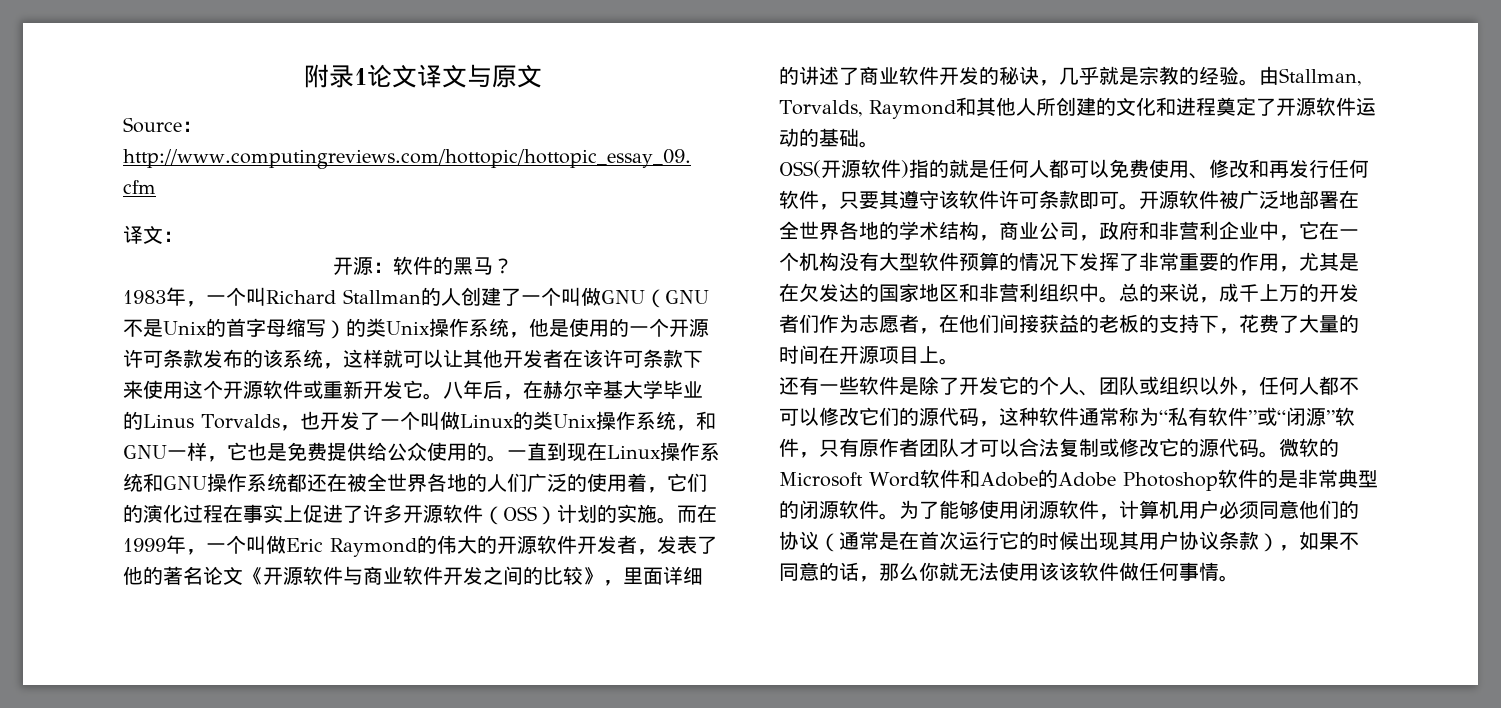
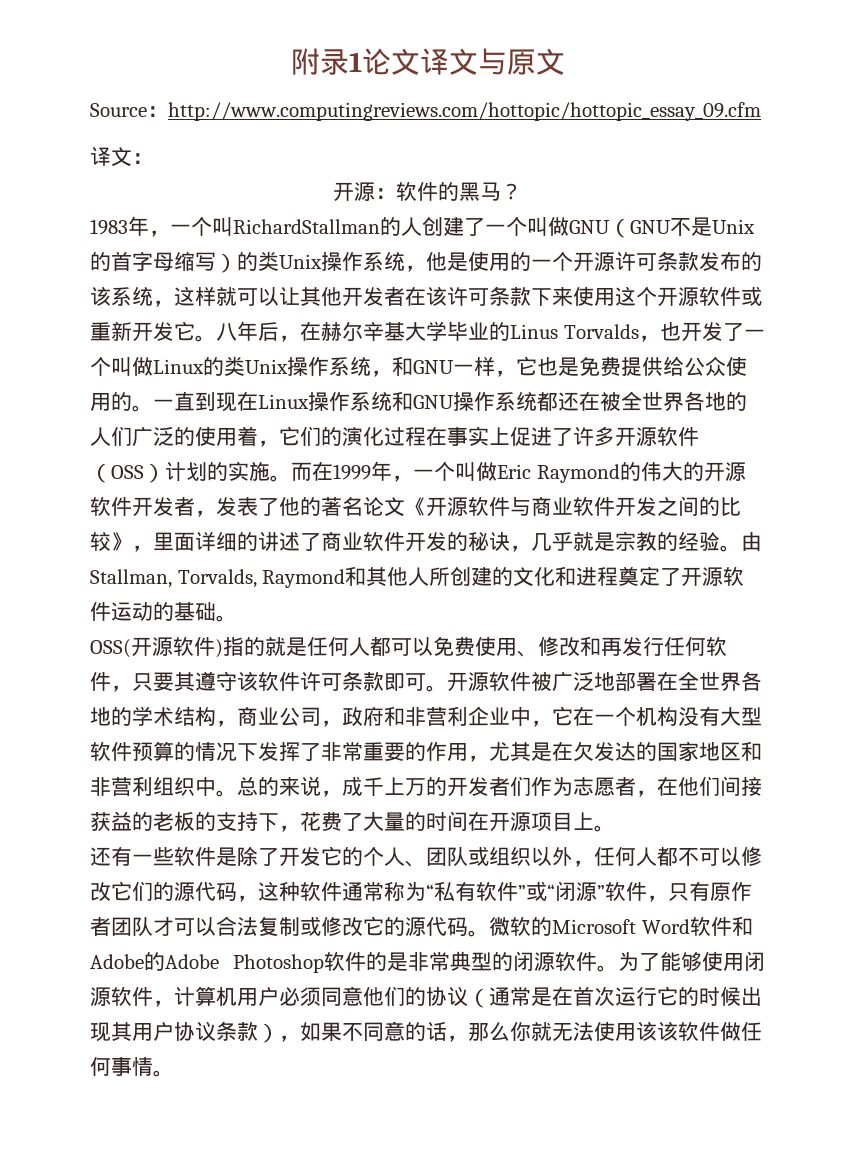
- 1983年，一个叫Richard Stallman的人创建了一个叫做GNU（GNU不是Unix的首字母缩写）的类Unix操作系统，他是使用的一个开源许可条款发布的该系统，这样就可以让其他开发者在该许可条款下来使用这个开源软件或重新开发它。
+ 1983年，一个叫RichardStallman的人创建了一个叫做GNU（GNU不是Unix的首字母缩写）的类Unix操作系统，他是使用的一个开源许可条款发布的该系统，这样就可以让其他开发者在该许可条款下来使用这个开源软件或重新开发它。

